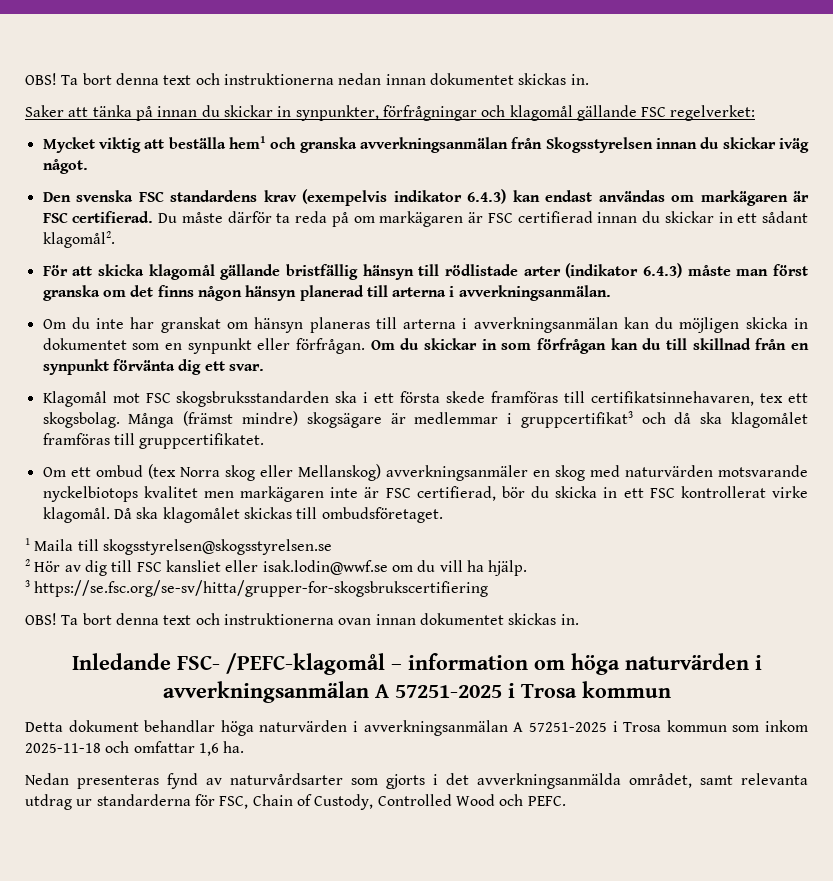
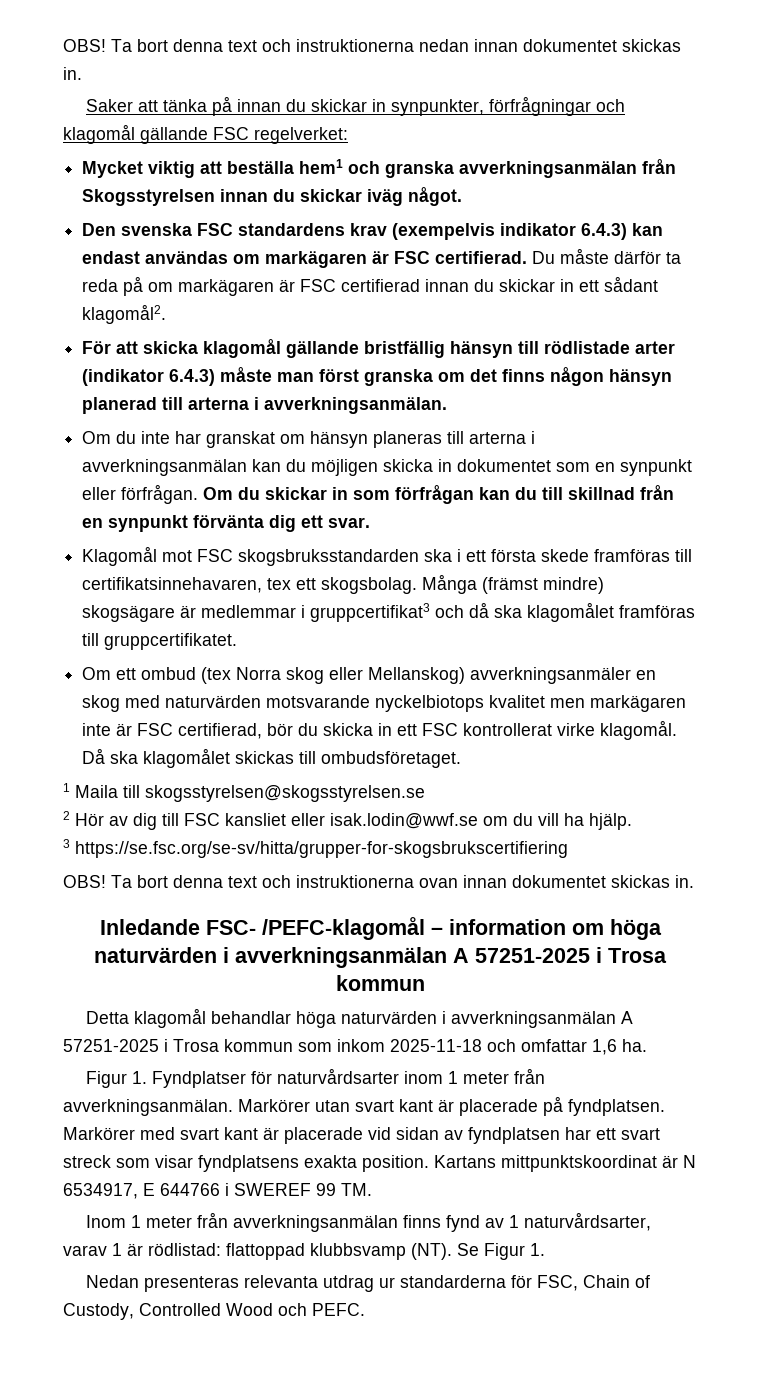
- Detta dokument behandlar höga naturvärden i avverkningsanmälan A 57251-2025 i Trosa kommun som inkom 2025-11-18 och omfattar 1,6 ha.
+ Detta klagomål behandlar höga naturvärden i avverkningsanmälan A 57251-2025 i Trosa kommun som inkom 2025-11-18 och omfattar 1,6 ha.
- Nedan presenteras fynd av naturvårdsarter som gjorts i det avverkningsanmälda området, samt relevanta utdrag ur standarderna för FSC, Chain of Custody, Controlled Wood och PEFC.
+ Figur 1. Fyndplatser för naturvårdsarter inom 1 meter från avverkningsanmälan. Markörer utan svart kant är placerade på fyndplatsen. Markörer med svart kant är placerade vid sidan av fyndplatsen har ett svart streck som visar fyndplatsens exakta position. Kartans mittpunktskoordinat är N 6534917, E 644766 i SWEREF 99 TM.
+ Inom 1 meter från avverkningsanmälan finns fynd av 1 naturvårdsarter, varav 1 är rödlistad: flattoppad klubbsvamp (NT). Se Figur 1.
+ Nedan presenteras relevanta utdrag ur standarderna för FSC, Chain of Custody, Controlled Wood och PEFC.

